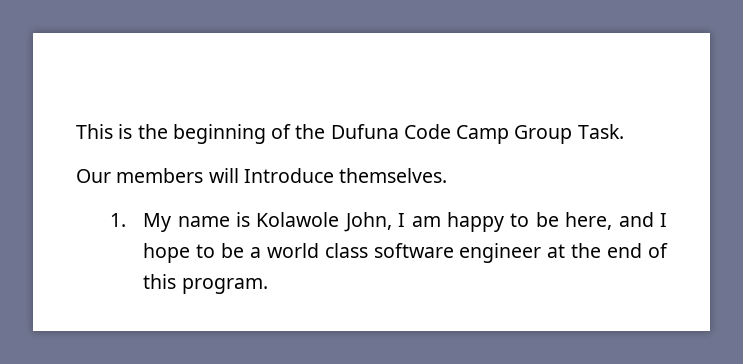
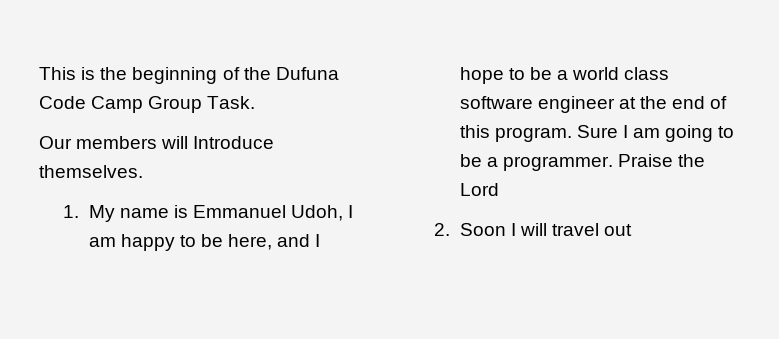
- 1. My name is Kolawole John, I am happy to be here, and I hope to be a world class software engineer at the end of this program.
+ 1. My name is Emmanuel Udoh, I am happy to be here, and I hope to be a world class software engineer at the end of this program.
+ Sure I am going to be a programmer. Praise the Lord
+ 2. Soon I will travel out

